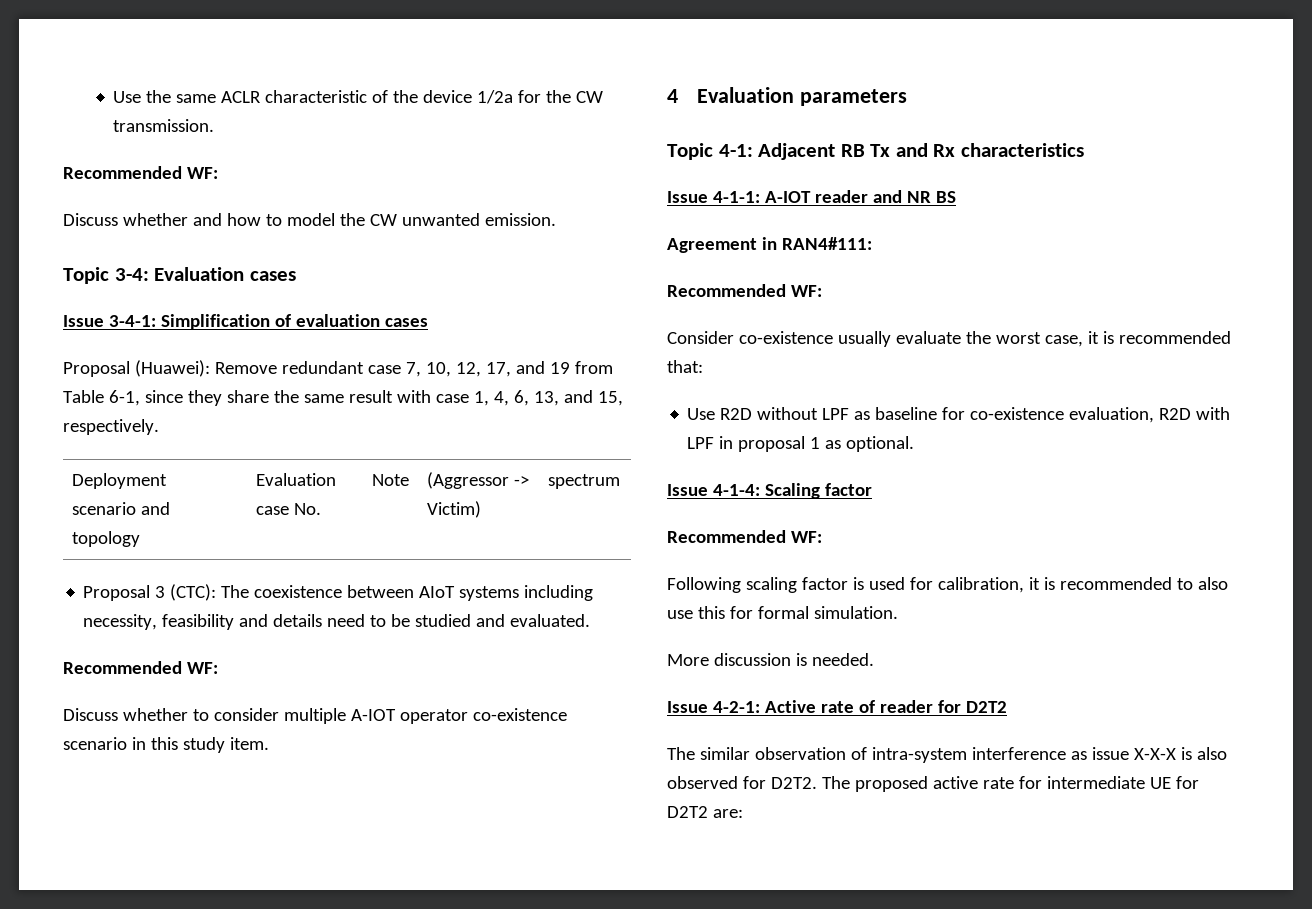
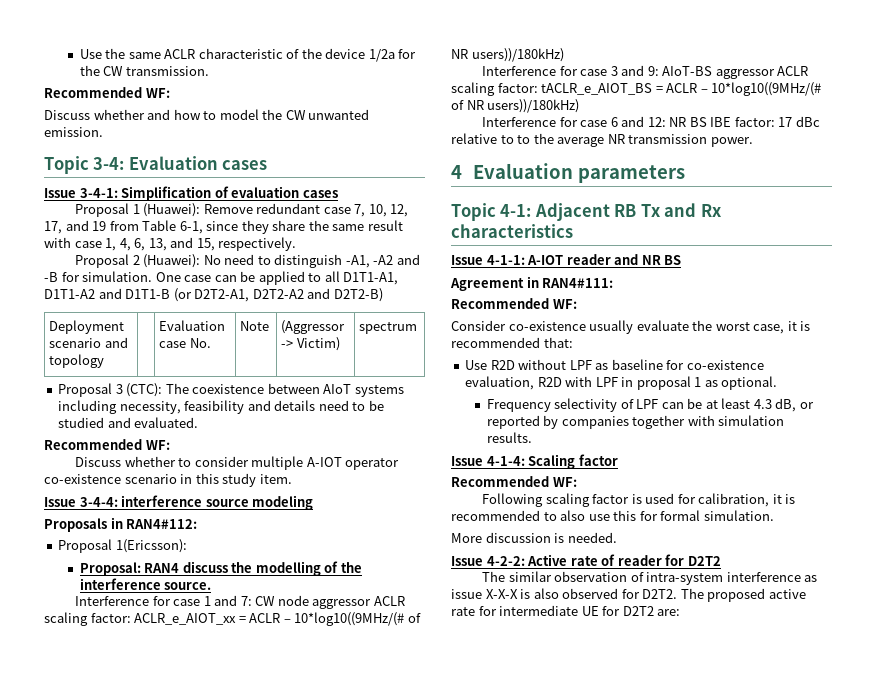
- Proposal (Huawei): Remove redundant case 7, 10, 12, 17, and 19 from Table 6-1, since they share the same result with case 1, 4, 6, 13, and 15, respectively.
+ Proposal 1 (Huawei): Remove redundant case 7, 10, 12, 17, and 19 from Table 6-1, since they share the same result with case 1, 4, 6, 13, and 15, respectively.
+ Proposal 2 (Huawei): No need to distinguish -A1, -A2 and -B for simulation. One case can be applied to all D1T1-A1, D1T1-A2 and D1T1-B (or D2T2-A1, D2T2-A2 and D2T2-B)
+ Issue 3-4-4: interference source modeling
+ Proposals in RAN4#112:
+ Proposal 1(Ericsson):
+ Proposal: RAN4 discuss the modelling of the interference source.
+ Interference for case 1 and 7: CW node aggressor ACLR scaling factor: ACLR_e_AIOT_xx = ACLR – 10*log10((9MHz/(# of NR users))/180kHz)
+ Interference for case 3 and 9: AIoT-BS aggressor ACLR scaling factor: tACLR_e_AIOT_BS = ACLR – 10*log10((9MHz/(# of NR users))/180kHz)
+ Interference for case 6 and 12: NR BS IBE factor: 17 dBc relative to to the average NR transmission power.
+ Frequency selectivity of LPF can be at least 4.3 dB, or reported by companies together with simulation results.
- Issue 4-2-1: Active rate of reader for D2T2
+ Issue 4-2-2: Active rate of reader for D2T2

